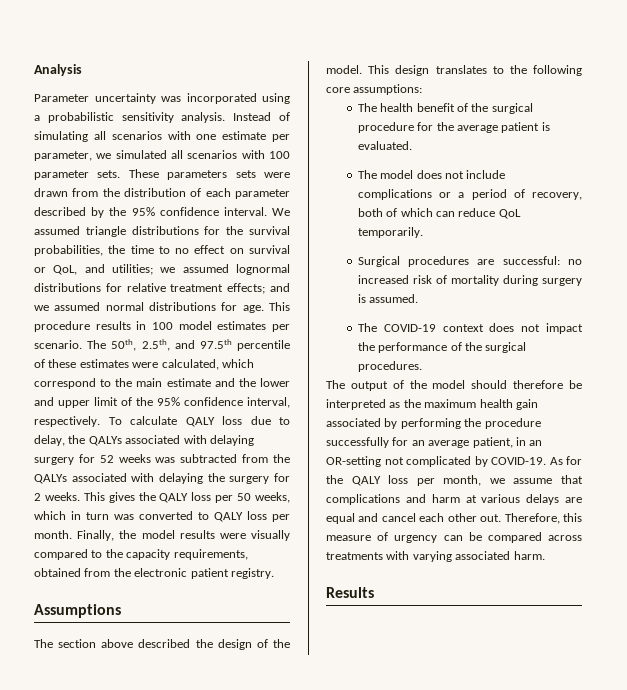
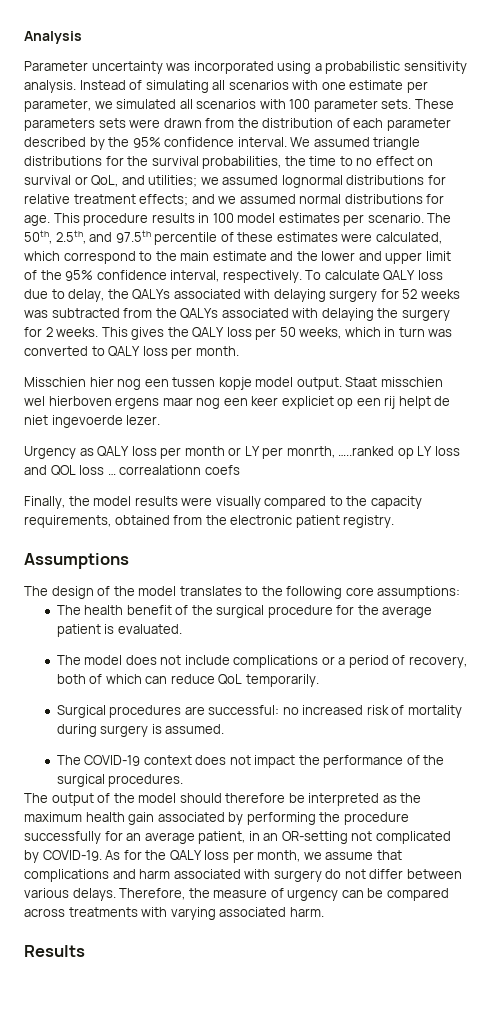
- This gives the QALY loss per 50 weeks, which in turn was converted to QALY loss per month. Finally, the model results were visually compared to the capacity requirements, obtained from the electronic patient registry.
+ This gives the QALY loss per 50 weeks, which in turn was converted to QALY loss per month.
+ Misschien hier nog een tussen kopje model output. Staat misschien wel hierboven ergens maar nog een keer expliciet op een rij helpt de niet ingevoerde lezer.
+ Urgency as QALY loss per month or LY per monrth, …..ranked op LY loss and QOL loss … correalationn coefs
+ Finally, the model results were visually compared to the capacity requirements, obtained from the electronic patient registry.
- The section above described the design of the model. This design translates to the following core assumptions:
+ The design of the model translates to the following core assumptions:
- As for the QALY loss per month, we assume that complications and harm at various delays are equal and cancel each other out. Therefore, this measure of urgency can be compared across treatments with varying associated harm.
+ As for the QALY loss per month, we assume that complications and harm associated with surgery do not differ between various delays. Therefore, the measure of urgency can be compared across treatments with varying associated harm.

